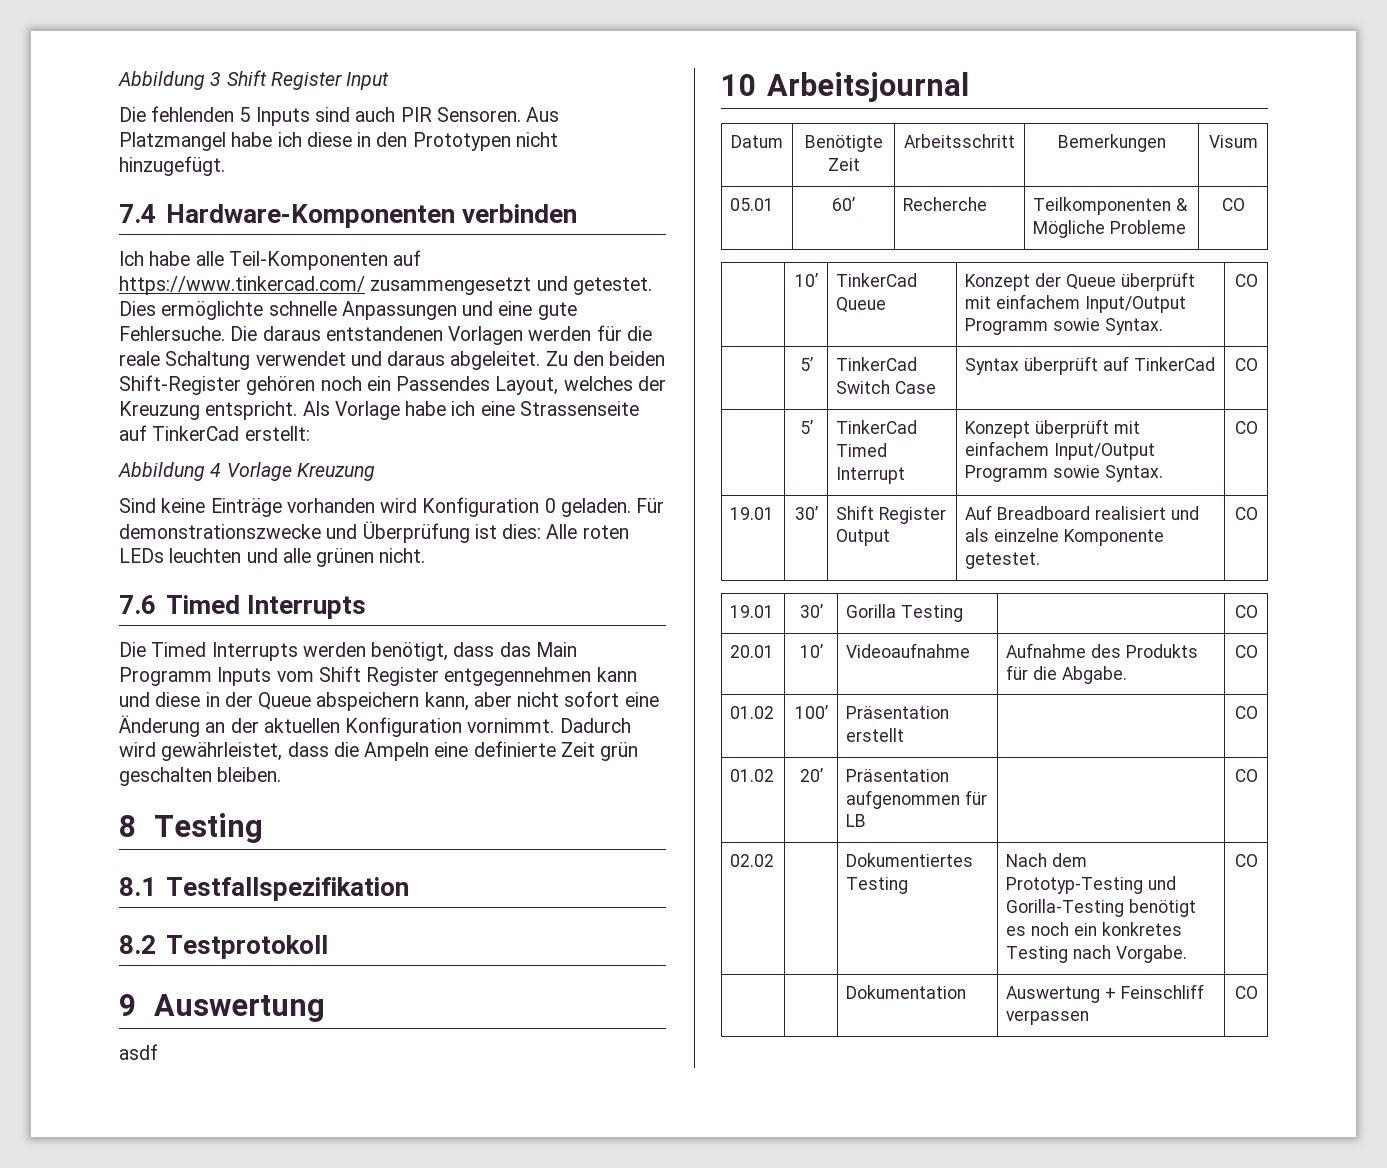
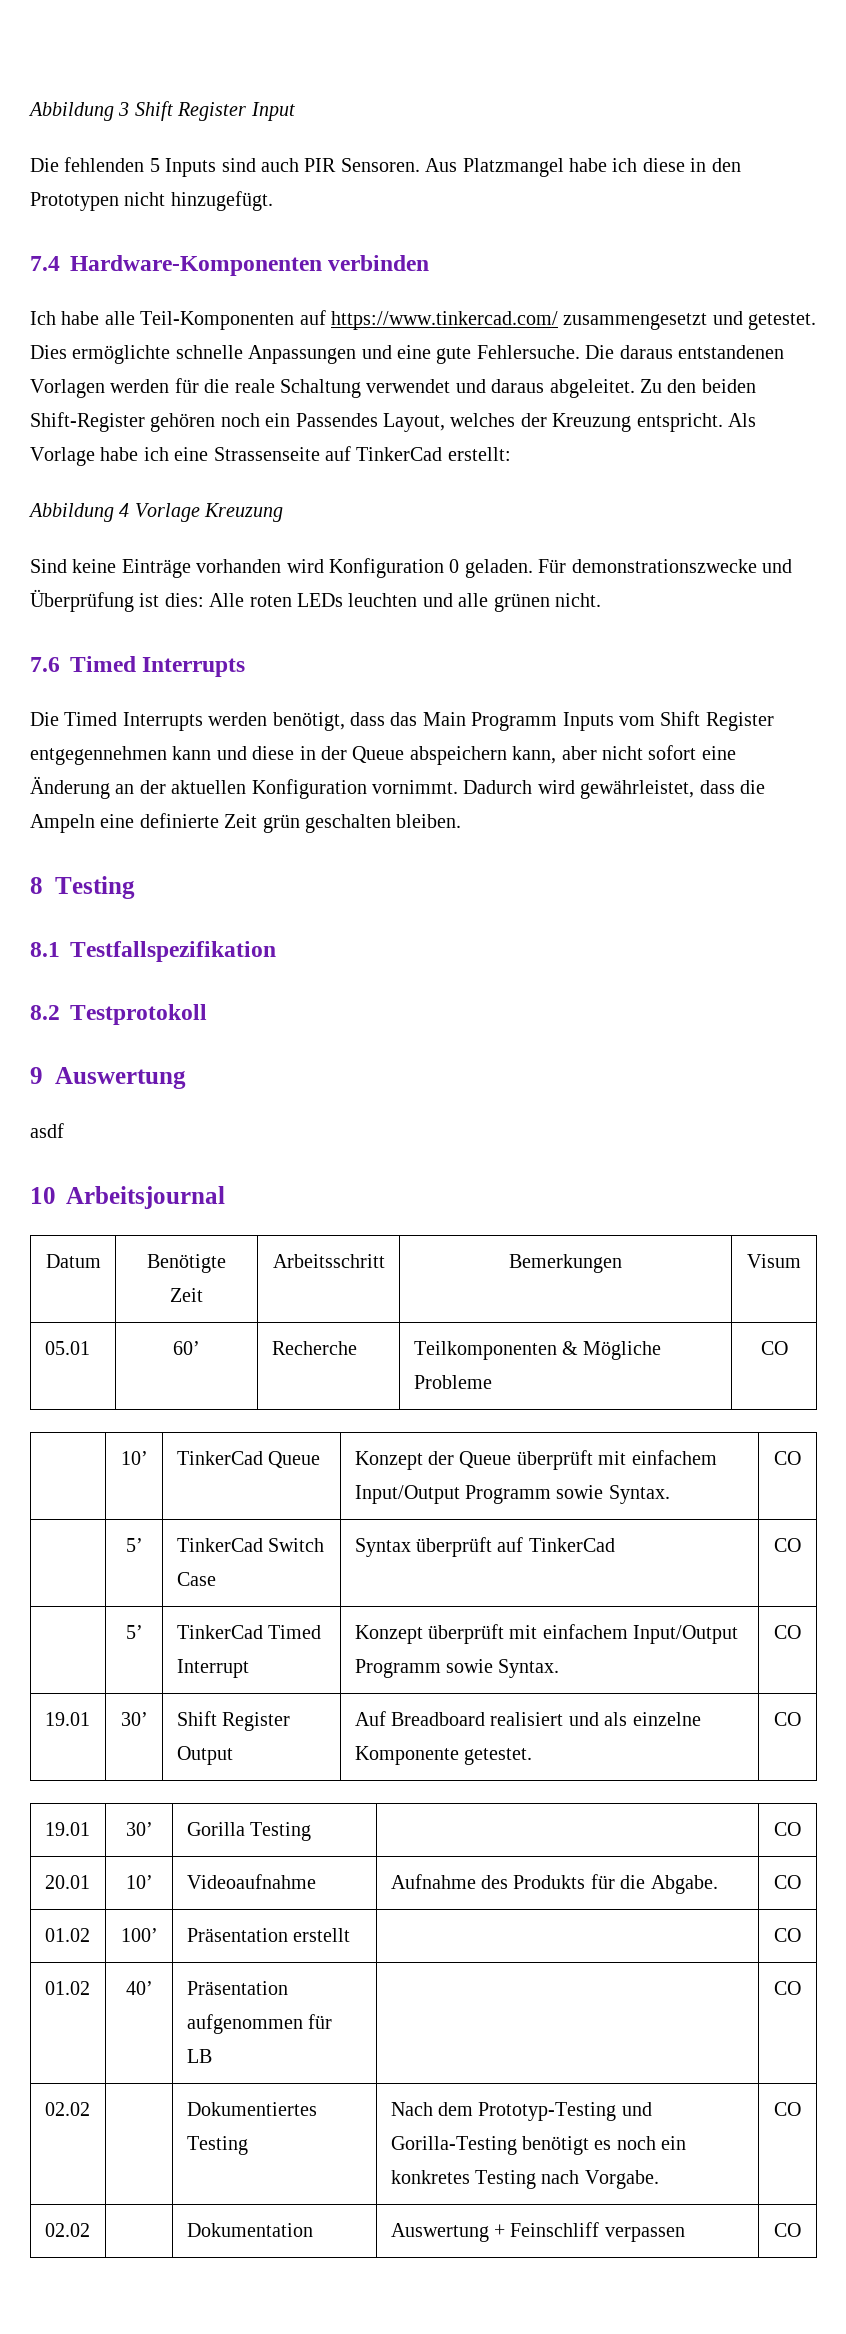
- 01.02 | 20’ | Präsentation aufgenommen für LB | | CO
+ 01.02 | 40’ | Präsentation aufgenommen für LB | | CO
- | | Dokumentation | Auswertung + Feinschliff verpassen | CO
+ 02.02 | | Dokumentation | Auswertung + Feinschliff verpassen | CO

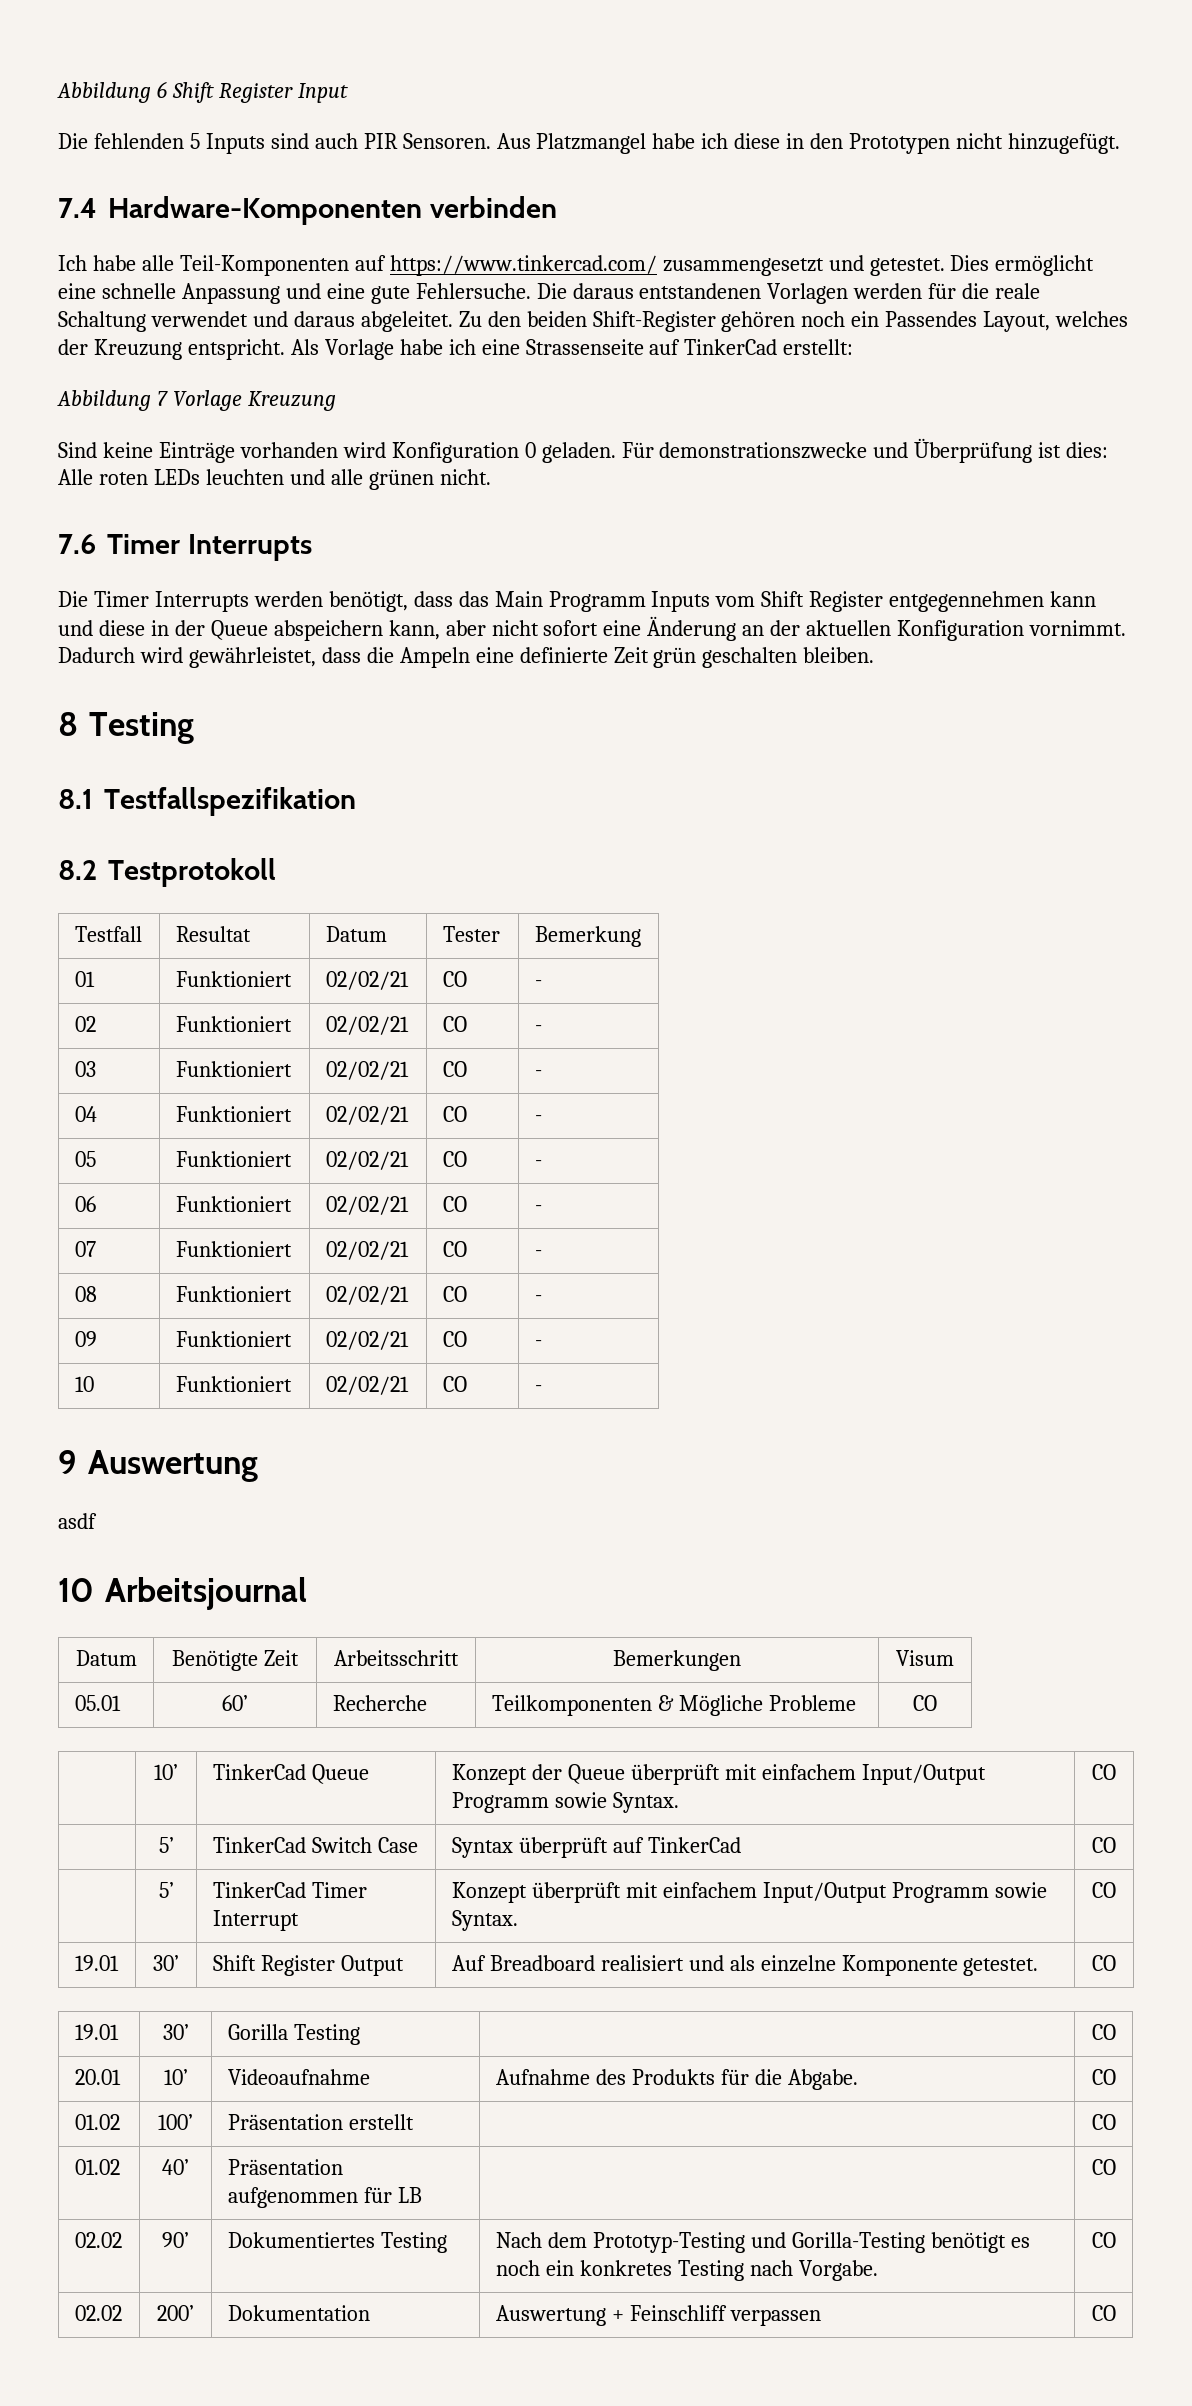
- Abbildung 3 Shift Register Input
+ Abbildung 6 Shift Register Input
- Dies ermöglichte schnelle Anpassungen und eine gute Fehlersuche.
+ Dies ermöglicht eine schnelle Anpassung und eine gute Fehlersuche.
- Abbildung 4 Vorlage Kreuzung
+ Abbildung 7 Vorlage Kreuzung
- 7.6 Timed Interrupts
+ 7.6 Timer Interrupts
- Die Timed Interrupts werden benötigt, dass das Main Programm Inputs vom Shift Register entgegennehmen kann und diese in der Queue abspeichern kann, aber nicht sofort eine Änderung an der aktuellen Konfiguration vornimmt.
+ Die Timer Interrupts werden benötigt, dass das Main Programm Inputs vom Shift Register entgegennehmen kann und diese in der Queue abspeichern kann, aber nicht sofort eine Änderung an der aktuellen Konfiguration vornimmt.
+ Testfall | Resultat | Datum | Tester | Bemerkung
+ 01 | Funktioniert | 02/02/21 | CO | -
+ 02 | Funktioniert | 02/02/21 | CO | -
+ 03 | Funktioniert | 02/02/21 | CO | -
+ 04 | Funktioniert | 02/02/21 | CO | -
+ 05 | Funktioniert | 02/02/21 | CO | -
+ 06 | Funktioniert | 02/02/21 | CO | -
+ 07 | Funktioniert | 02/02/21 | CO | -
+ 08 | Funktioniert | 02/02/21 | CO | -
+ 09 | Funktioniert | 02/02/21 | CO | -
+ 10 | Funktioniert | 02/02/21 | CO | -
- | 5’ | TinkerCad Timed Interrupt | Konzept überprüft mit einfachem Input/Output Programm sowie Syntax. | CO
+ | 5’ | TinkerCad Timer Interrupt | Konzept überprüft mit einfachem Input/Output Programm sowie Syntax. | CO
- 02.02 | | Dokumentiertes Testing | Nach dem Prototyp-Testing und Gorilla-Testing benötigt es noch ein konkretes Testing nach Vorgabe. | CO
+ 02.02 | 90’ | Dokumentiertes Testing | Nach dem Prototyp-Testing und Gorilla-Testing benötigt es noch ein konkretes Testing nach Vorgabe. | CO
- 02.02 | | Dokumentation | Auswertung + Feinschliff verpassen | CO
+ 02.02 | 200’ | Dokumentation | Auswertung + Feinschliff verpassen | CO

